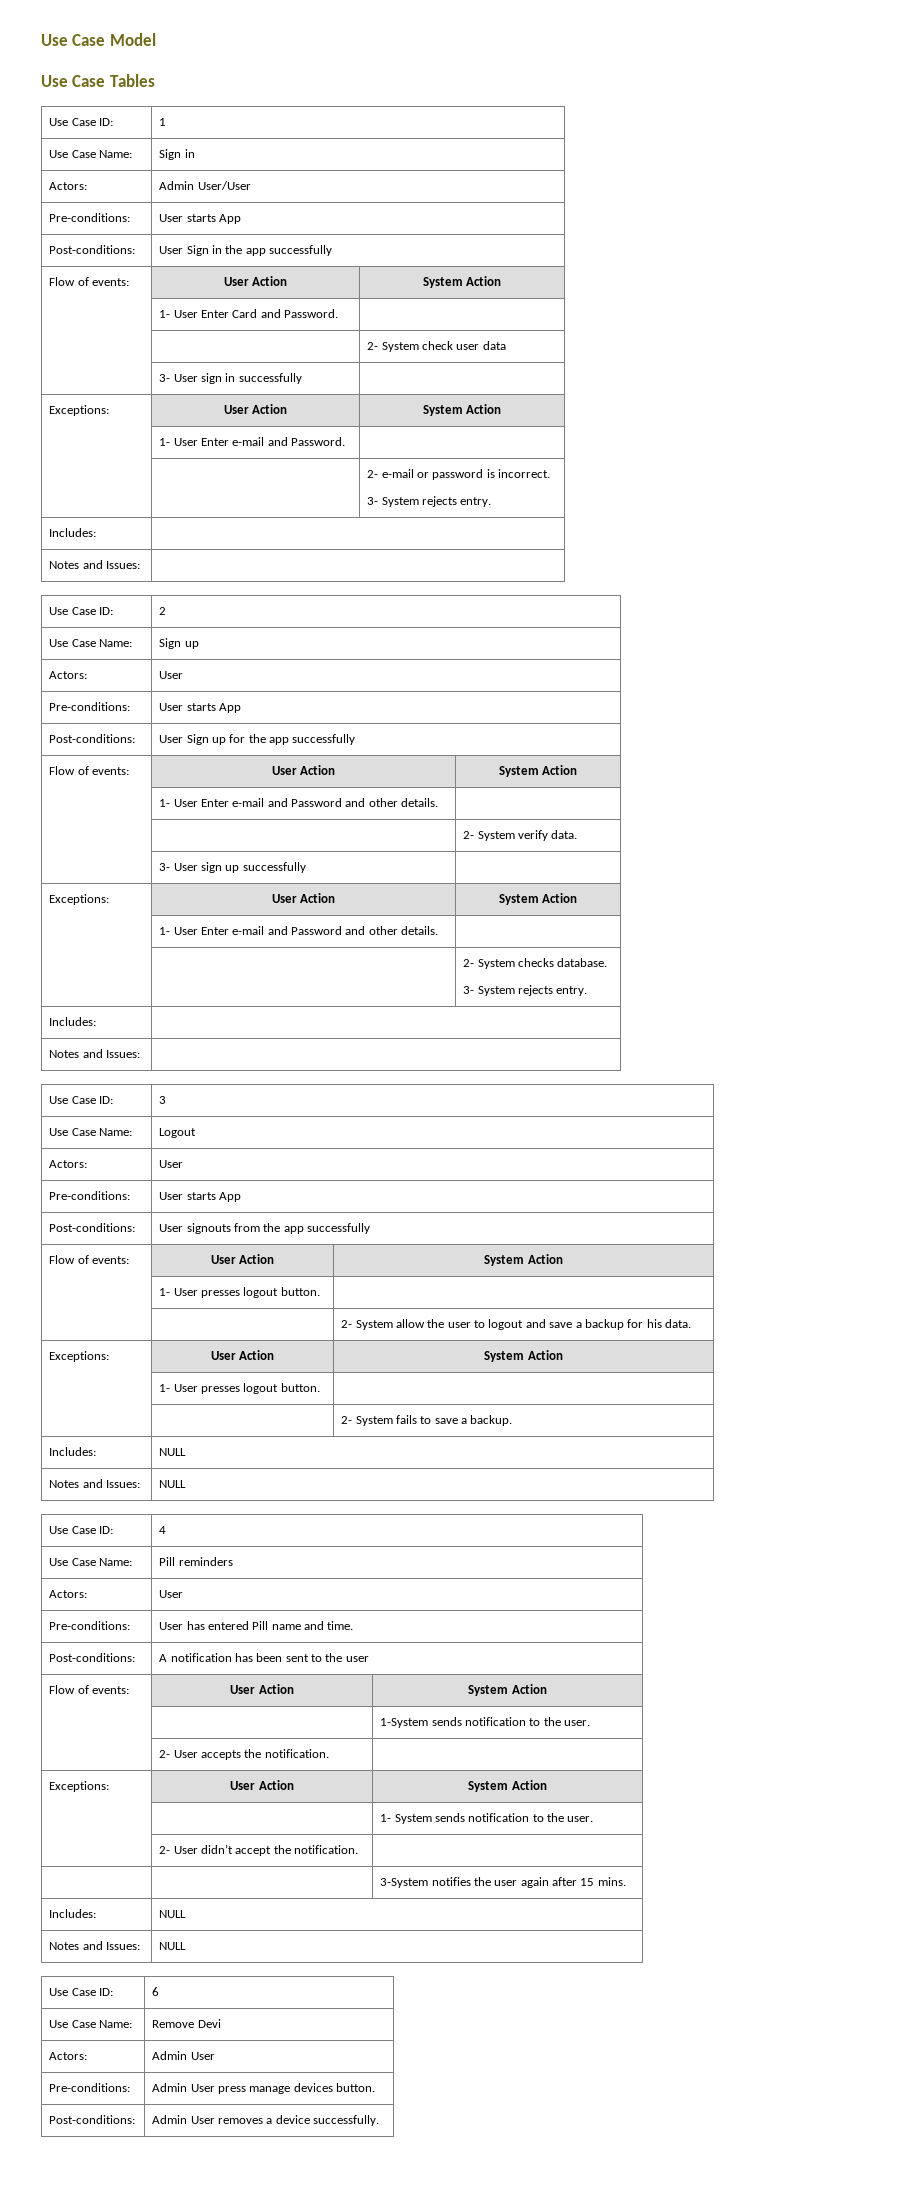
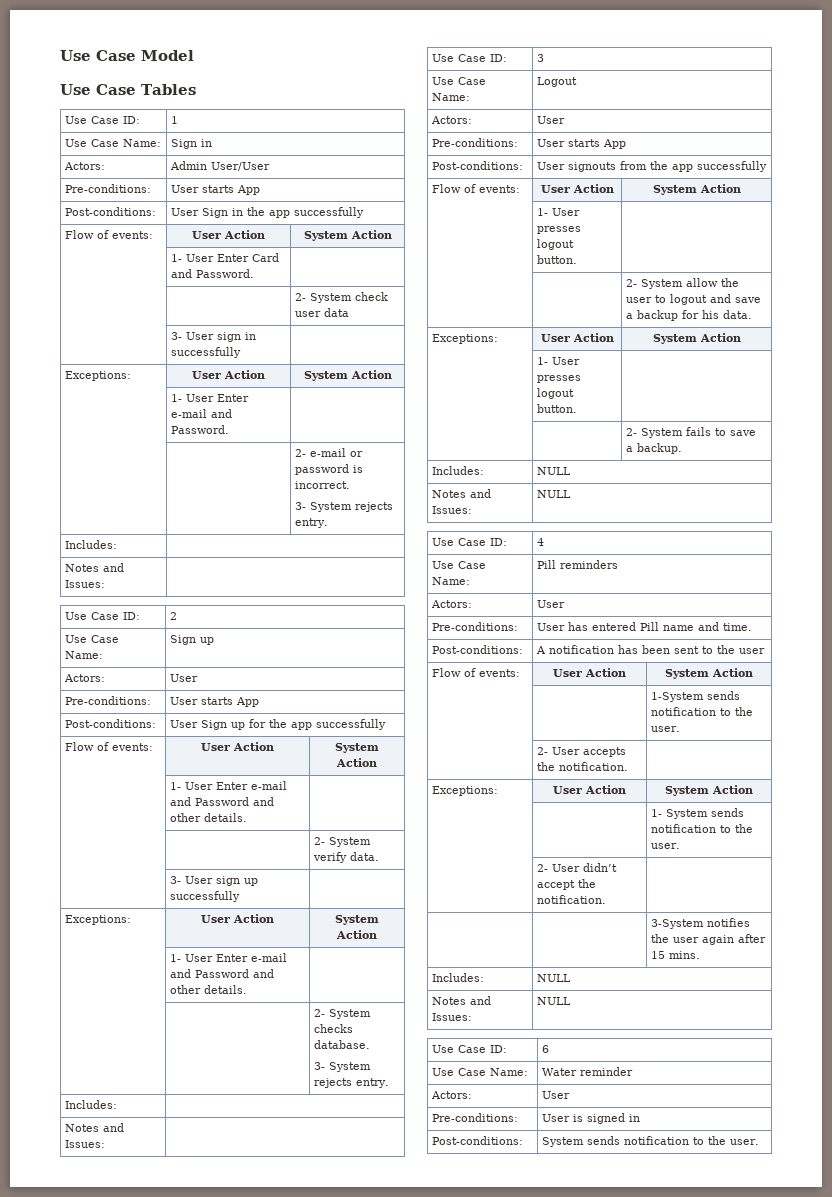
- Use Case Name: | Remove Devi
- Actors: | Admin User
- Pre-conditions: | Admin User press manage devices button.
- Post-conditions: | Admin User removes a device successfully.
+ Use Case Name: | Water reminder
+ Actors: | User
+ Pre-conditions: | User is signed in
+ Post-conditions: | System sends notification to the user.

